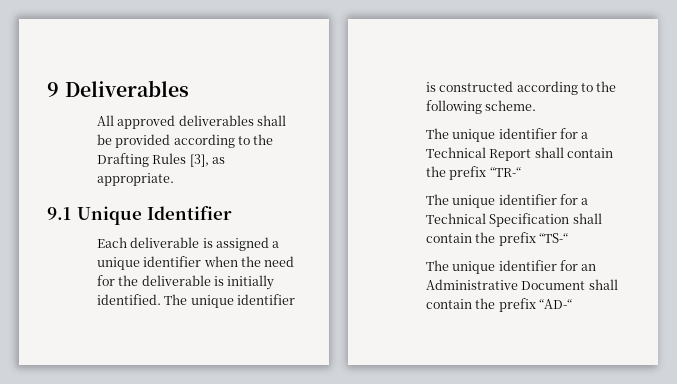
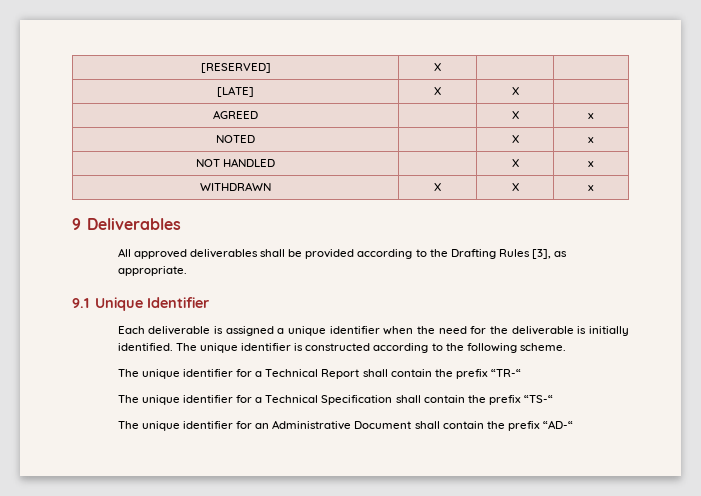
+ [RESERVED] | X | |
+ [LATE] | X | X |
+ AGREED | | X | x
+ NOTED | | X | x
+ NOT HANDLED | | X | x
+ WITHDRAWN | X | X | x

